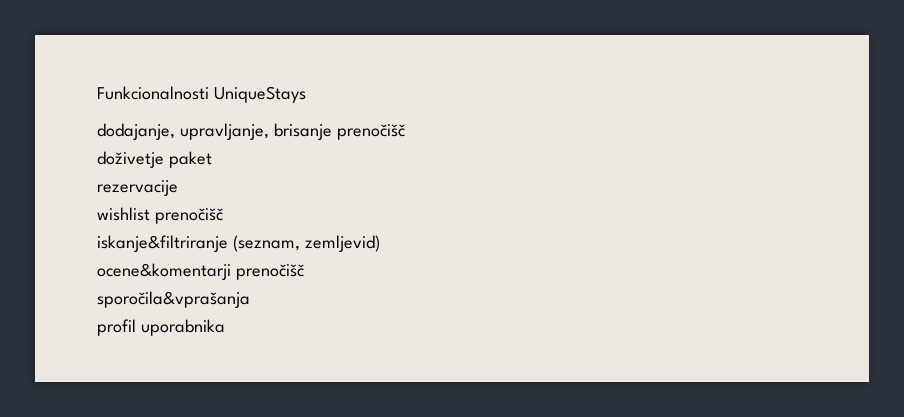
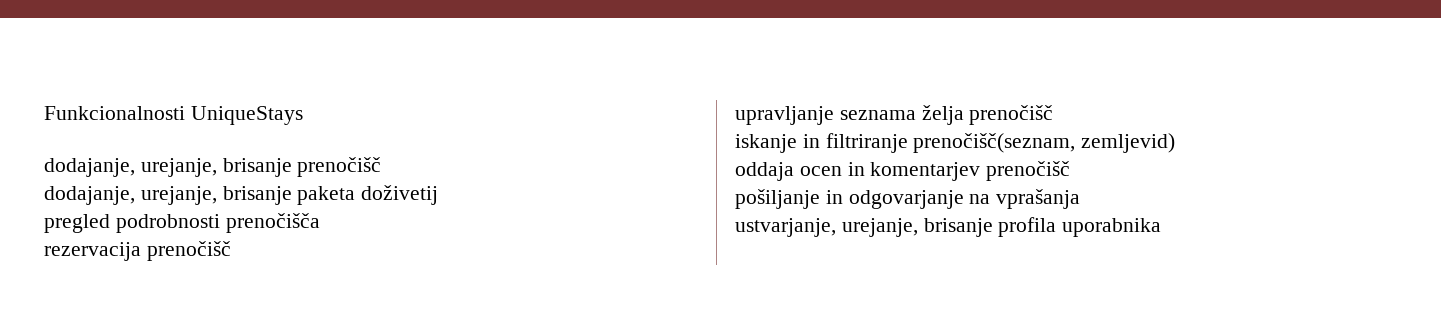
- dodajanje, upravljanje, brisanje prenočišč
+ dodajanje, urejanje, brisanje prenočišč
- doživetje paket
- rezervacije
- wishlist prenočišč
- iskanje&filtriranje (seznam, zemljevid)
- ocene&komentarji prenočišč
- sporočila&vprašanja
- profil uporabnika
+ dodajanje, urejanje, brisanje paketa doživetij
+ pregled podrobnosti prenočišča
+ rezervacija prenočišč
+ upravljanje seznama želja prenočišč
+ iskanje in filtriranje prenočišč(seznam, zemljevid)
+ oddaja ocen in komentarjev prenočišč
+ pošiljanje in odgovarjanje na vprašanja
+ ustvarjanje, urejanje, brisanje profila uporabnika

